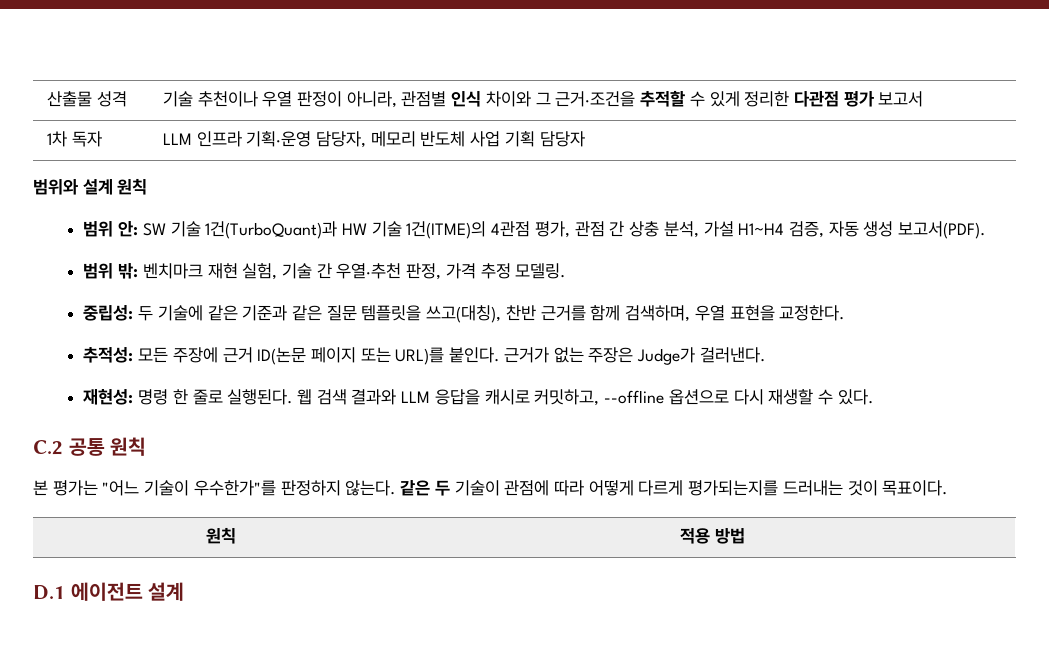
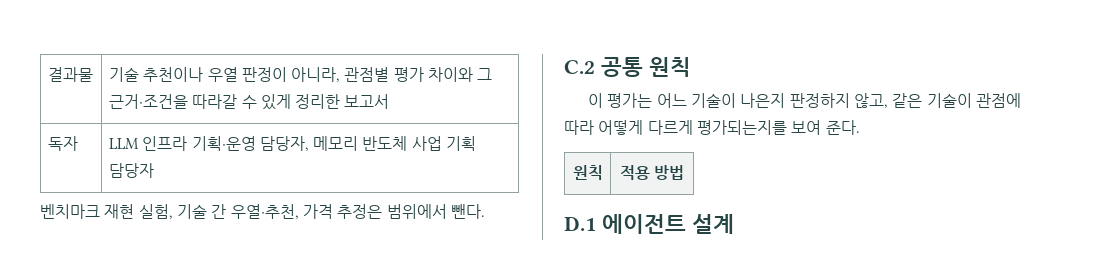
- 산출물 성격 | 기술 추천이나 우열 판정이 아니라, 관점별 인식 차이와 그 근거·조건을 추적할 수 있게 정리한 다관점 평가 보고서
+ 결과물 | 기술 추천이나 우열 판정이 아니라, 관점별 평가 차이와 그 근거·조건을 따라갈 수 있게 정리한 보고서
- 1차 독자 | LLM 인프라 기획·운영 담당자, 메모리 반도체 사업 기획 담당자
+ 독자 | LLM 인프라 기획·운영 담당자, 메모리 반도체 사업 기획 담당자
- 범위와 설계 원칙
- 범위 안: SW 기술 1건(TurboQuant)과 HW 기술 1건(ITME)의 4관점 평가, 관점 간 상충 분석, 가설 H1~H4 검증, 자동 생성 보고서(PDF).
- 범위 밖: 벤치마크 재현 실험, 기술 간 우열·추천 판정, 가격 추정 모델링.
- 중립성: 두 기술에 같은 기준과 같은 질문 템플릿을 쓰고(대칭), 찬반 근거를 함께 검색하며, 우열 표현을 교정한다.
- 추적성: 모든 주장에 근거 ID(논문 페이지 또는 URL)를 붙인다. 근거가 없는 주장은 Judge가 걸러낸다.
- 재현성: 명령 한 줄로 실행된다. 웹 검색 결과와 LLM 응답을 캐시로 커밋하고, --offline 옵션으로 다시 재생할 수 있다.
+ 벤치마크 재현 실험, 기술 간 우열·추천, 가격 추정은 범위에서 뺀다.
  C.2 공통 원칙
- 본 평가는 "어느 기술이 우수한가"를 판정하지 않는다. 같은 두 기술이 관점에 따라 어떻게 다르게 평가되는지를 드러내는 것이 목표이다.
+ 이 평가는 어느 기술이 나은지 판정하지 않고, 같은 기술이 관점에 따라 어떻게 다르게 평가되는지를 보여 준다.

